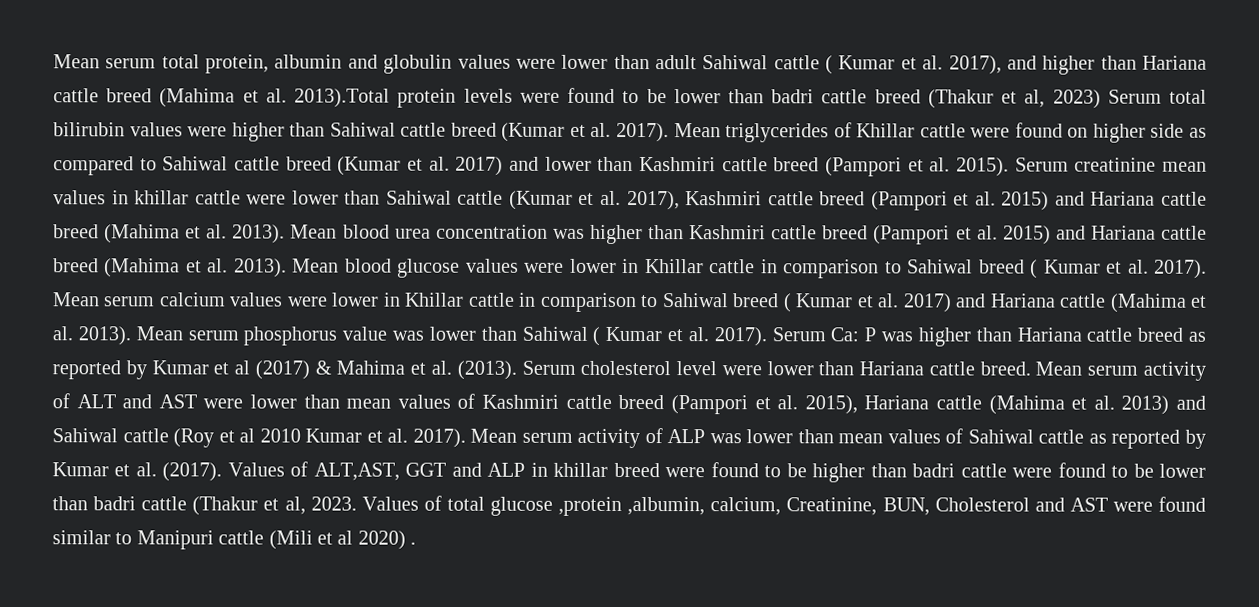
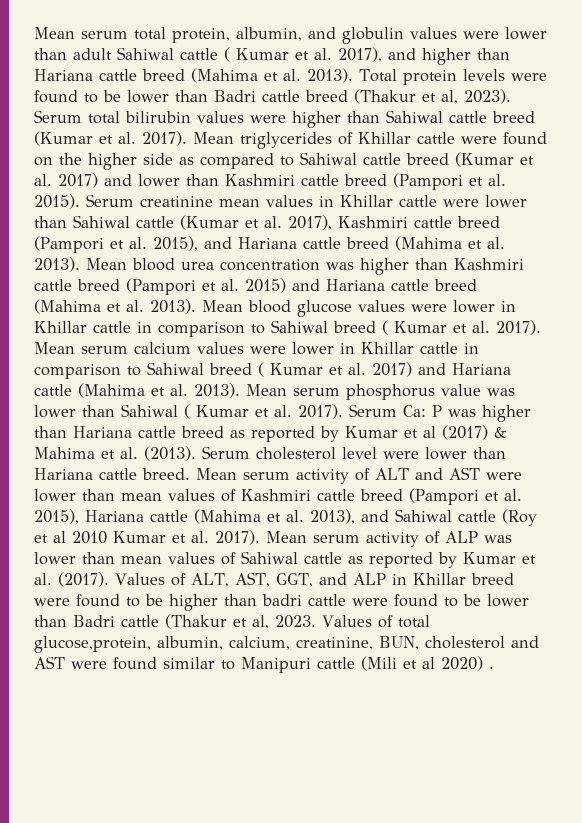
- Mean serum total protein, albumin and globulin values were lower than adult Sahiwal cattle ( Kumar et al. 2017), and higher than Hariana cattle breed (Mahima et al. 2013).Total protein levels were found to be lower than badri cattle breed (Thakur et al, 2023) Serum total bilirubin values were higher than Sahiwal cattle breed (Kumar et al. 2017).
+ Mean serum total protein, albumin, and globulin values were lower than adult Sahiwal cattle ( Kumar et al. 2017), and higher than Hariana cattle breed (Mahima et al. 2013). Total protein levels were found to be lower than Badri cattle breed (Thakur et al, 2023). Serum total bilirubin values were higher than Sahiwal cattle breed (Kumar et al. 2017).
- Mean triglycerides of Khillar cattle were found on higher side as compared to Sahiwal cattle breed (Kumar et al. 2017) and lower than Kashmiri cattle breed (Pampori et al. 2015).
+ Mean triglycerides of Khillar cattle were found on the higher side as compared to Sahiwal cattle breed (Kumar et al. 2017) and lower than Kashmiri cattle breed (Pampori et al. 2015).
- Serum creatinine mean values in khillar cattle were lower than Sahiwal cattle (Kumar et al. 2017), Kashmiri cattle breed (Pampori et al. 2015) and Hariana cattle breed (Mahima et al. 2013).
+ Serum creatinine mean values in Khillar cattle were lower than Sahiwal cattle (Kumar et al. 2017), Kashmiri cattle breed (Pampori et al. 2015), and Hariana cattle breed (Mahima et al. 2013).
- Mean serum activity of ALT and AST were lower than mean values of Kashmiri cattle breed (Pampori et al. 2015), Hariana cattle (Mahima et al. 2013) and Sahiwal cattle (Roy et al 2010 Kumar et al. 2017).
+ Mean serum activity of ALT and AST were lower than mean values of Kashmiri cattle breed (Pampori et al. 2015), Hariana cattle (Mahima et al. 2013), and Sahiwal cattle (Roy et al 2010 Kumar et al. 2017).
- Values of ALT,AST, GGT and ALP in khillar breed were found to be higher than badri cattle were found to be lower than badri cattle (Thakur et al, 2023.
+ Values of ALT, AST, GGT, and ALP in Khillar breed were found to be higher than badri cattle were found to be lower than Badri cattle (Thakur et al, 2023.
- Values of total glucose ,protein ,albumin, calcium, Creatinine, BUN, Cholesterol and AST were found similar to Manipuri cattle (Mili et al 2020) .
+ Values of total glucose,protein, albumin, calcium, creatinine, BUN, cholesterol and AST were found similar to Manipuri cattle (Mili et al 2020) .

